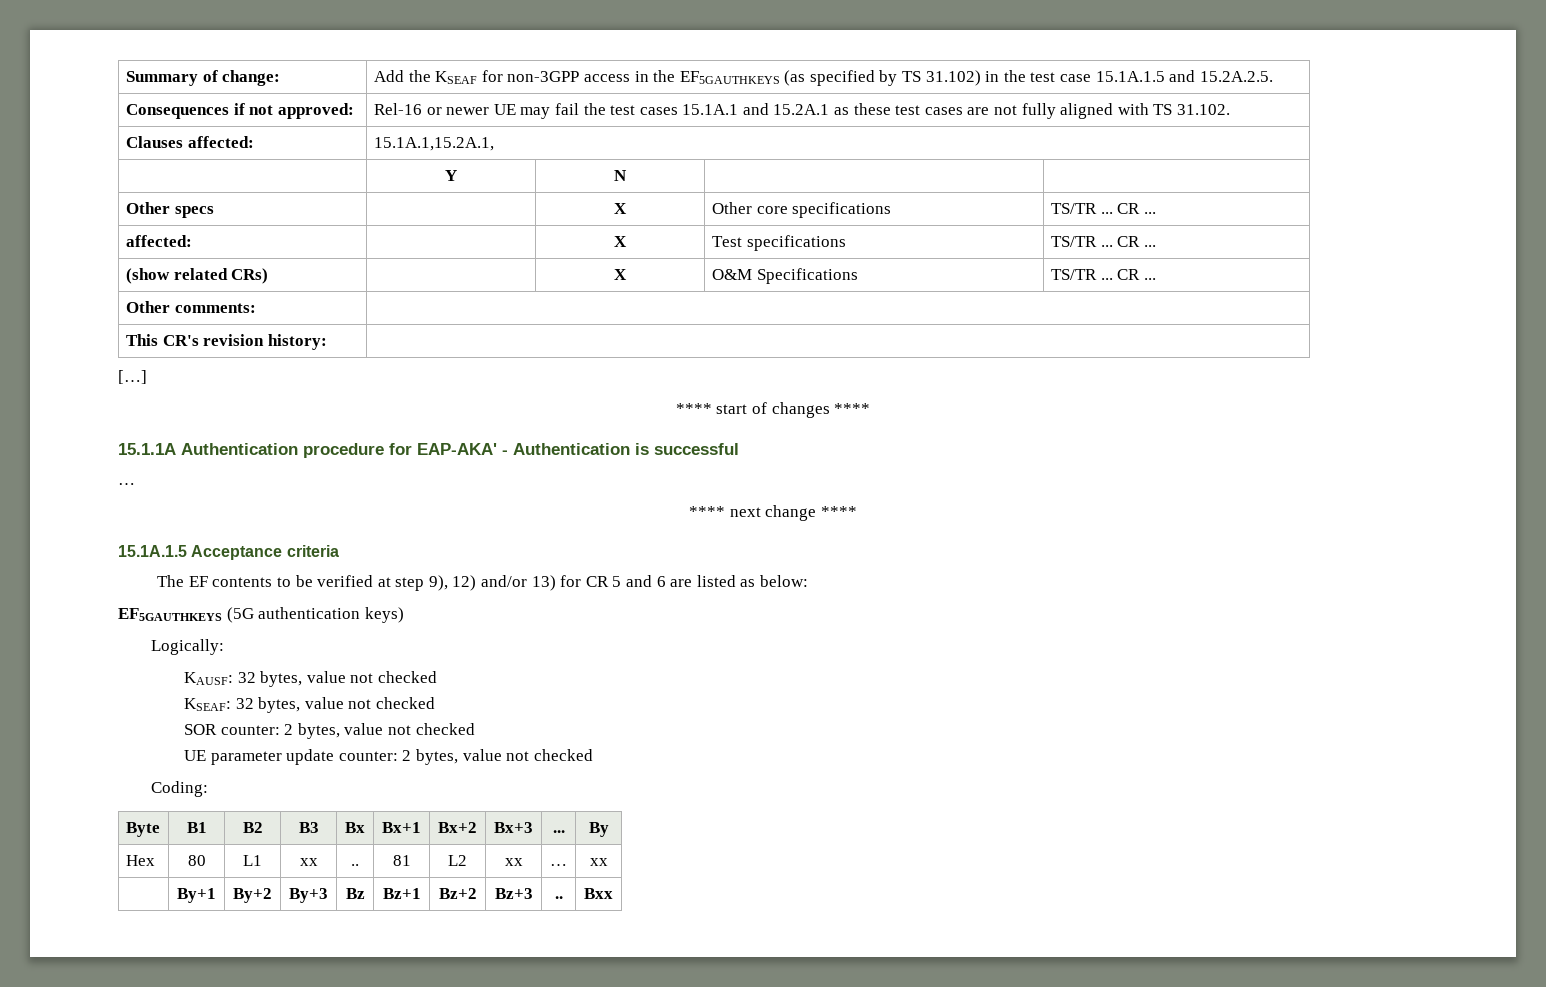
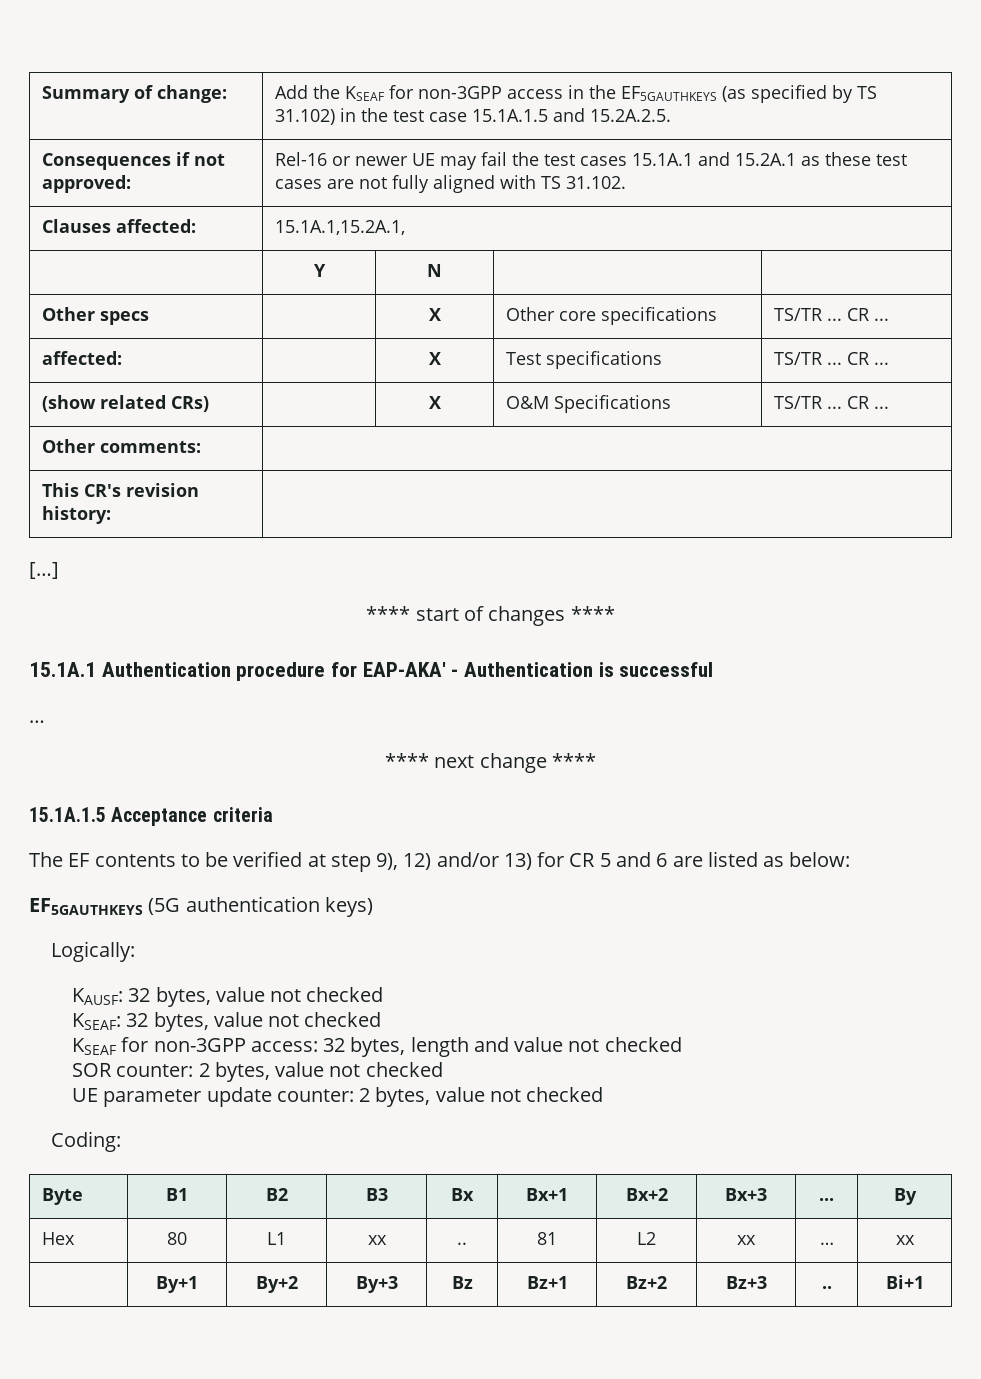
- 15.1.1A Authentication procedure for EAP-AKA' - Authentication is successful
+ 15.1A.1 Authentication procedure for EAP-AKA' - Authentication is successful
+ KSEAF for non-3GPP access: 32 bytes, length and value not checked
- | By+1 | By+2 | By+3 | Bz | Bz+1 | Bz+2 | Bz+3 | .. | Bxx
+ | By+1 | By+2 | By+3 | Bz | Bz+1 | Bz+2 | Bz+3 | .. | Bi+1

